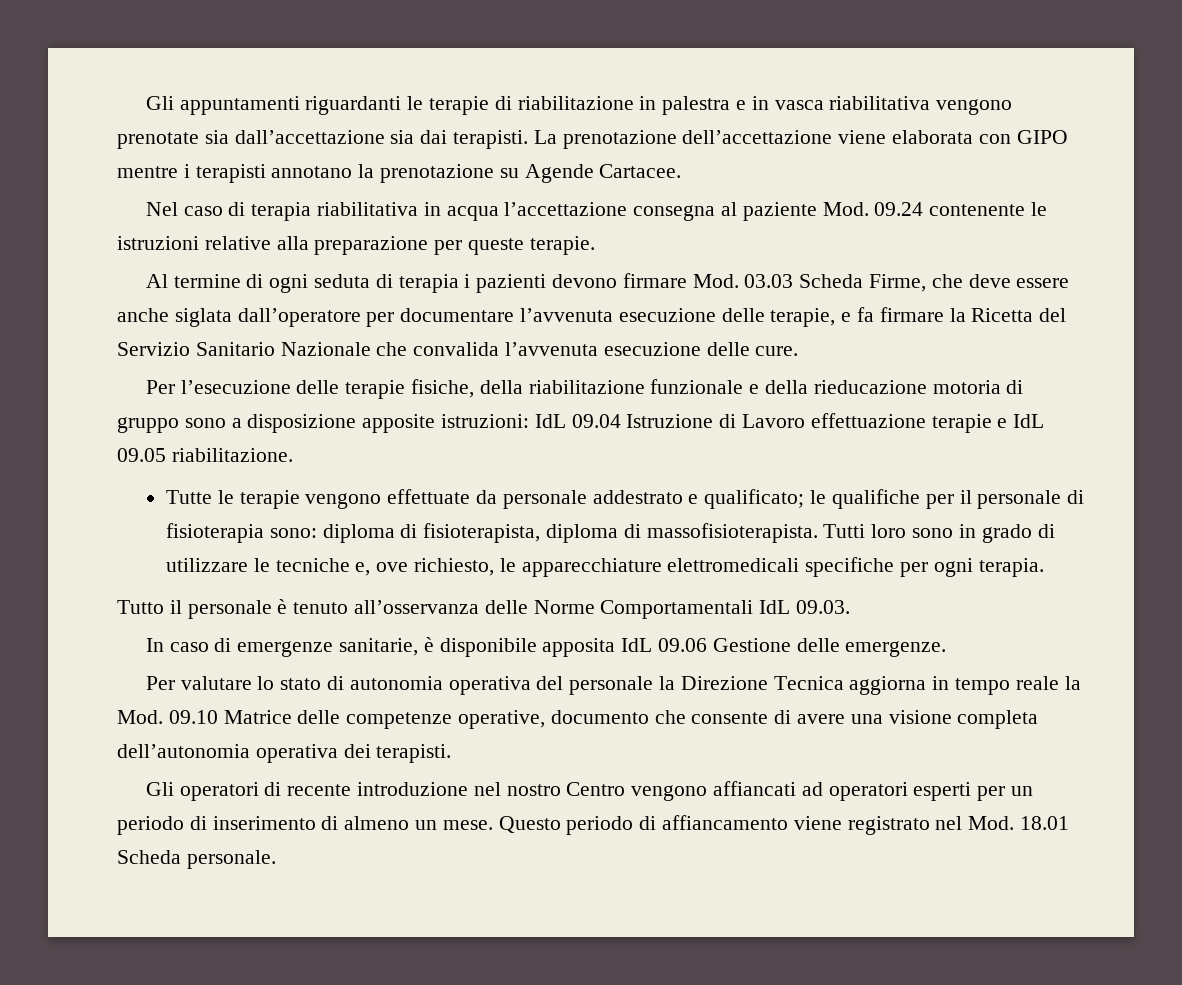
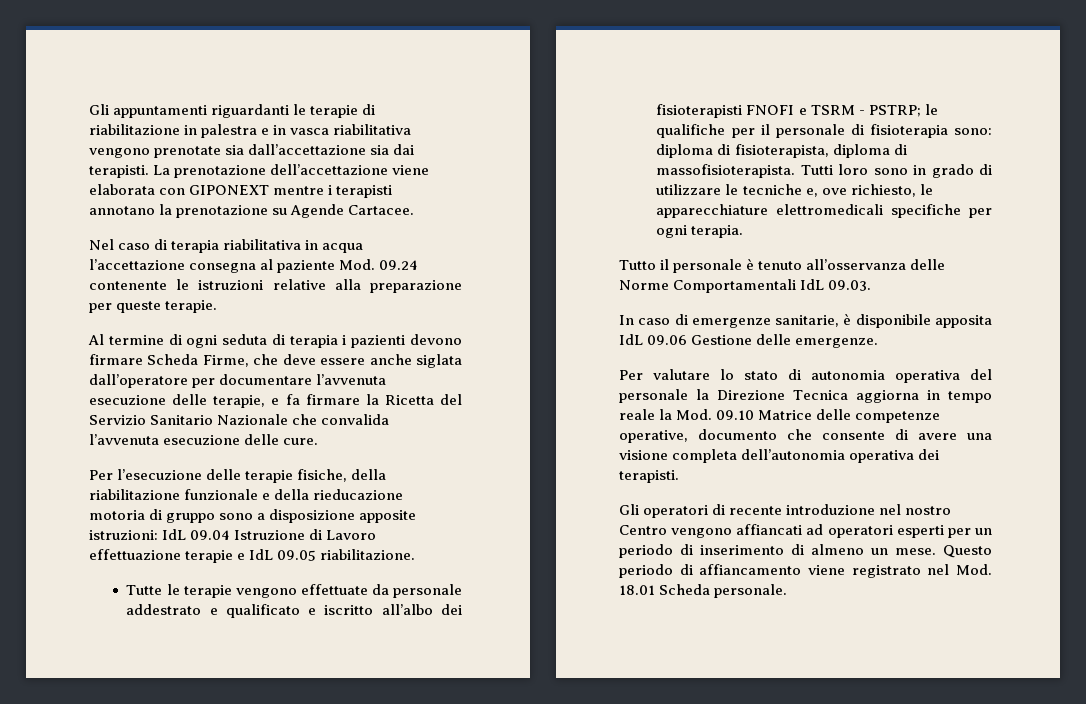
- La prenotazione dell’accettazione viene elaborata con GIPO mentre i terapisti annotano la prenotazione su Agende Cartacee.
+ La prenotazione dell’accettazione viene elaborata con GIPONEXT mentre i terapisti annotano la prenotazione su Agende Cartacee.
- Al termine di ogni seduta di terapia i pazienti devono firmare Mod. 03.03 Scheda Firme, che deve essere anche siglata dall’operatore per documentare l’avvenuta esecuzione delle terapie, e fa firmare la Ricetta del Servizio Sanitario Nazionale che convalida l’avvenuta esecuzione delle cure.
+ Al termine di ogni seduta di terapia i pazienti devono firmare Scheda Firme, che deve essere anche siglata dall’operatore per documentare l’avvenuta esecuzione delle terapie, e fa firmare la Ricetta del Servizio Sanitario Nazionale che convalida l’avvenuta esecuzione delle cure.
- Tutte le terapie vengono effettuate da personale addestrato e qualificato; le qualifiche per il personale di fisioterapia sono: diploma di fisioterapista, diploma di massofisioterapista.
+ Tutte le terapie vengono effettuate da personale addestrato e qualificato e iscritto all’albo dei fisioterapisti FNOFI e TSRM - PSTRP; le qualifiche per il personale di fisioterapia sono: diploma di fisioterapista, diploma di massofisioterapista.

